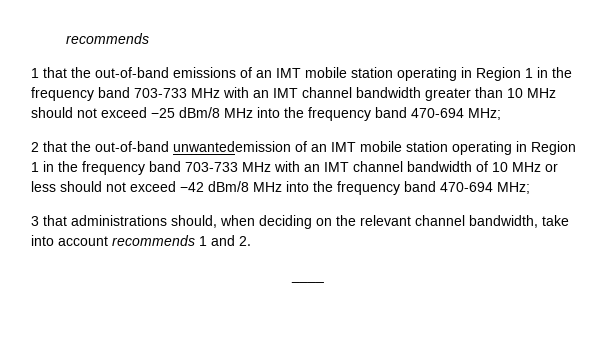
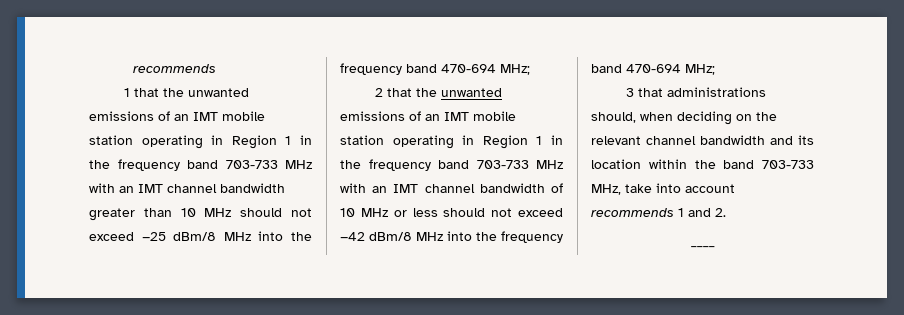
- 1 that the out-of-band emissions of an IMT mobile station operating in Region 1 in the frequency band 703-733 MHz with an IMT channel bandwidth greater than 10 MHz should not exceed −25 dBm/8 MHz into the frequency band 470-694 MHz;
+ 1 that the unwanted emissions of an IMT mobile station operating in Region 1 in the frequency band 703-733 MHz with an IMT channel bandwidth greater than 10 MHz should not exceed −25 dBm/8 MHz into the frequency band 470-694 MHz;
- 2 that the out-of-band unwantedemission of an IMT mobile station operating in Region 1 in the frequency band 703-733 MHz with an IMT channel bandwidth of 10 MHz or less should not exceed −42 dBm/8 MHz into the frequency band 470-694 MHz;
+ 2 that the unwanted emissions of an IMT mobile station operating in Region 1 in the frequency band 703-733 MHz with an IMT channel bandwidth of 10 MHz or less should not exceed −42 dBm/8 MHz into the frequency band 470-694 MHz;
- 3 that administrations should, when deciding on the relevant channel bandwidth, take into account recommends 1 and 2.
+ 3 that administrations should, when deciding on the relevant channel bandwidth and its location within the band 703-733 MHz, take into account recommends 1 and 2.

